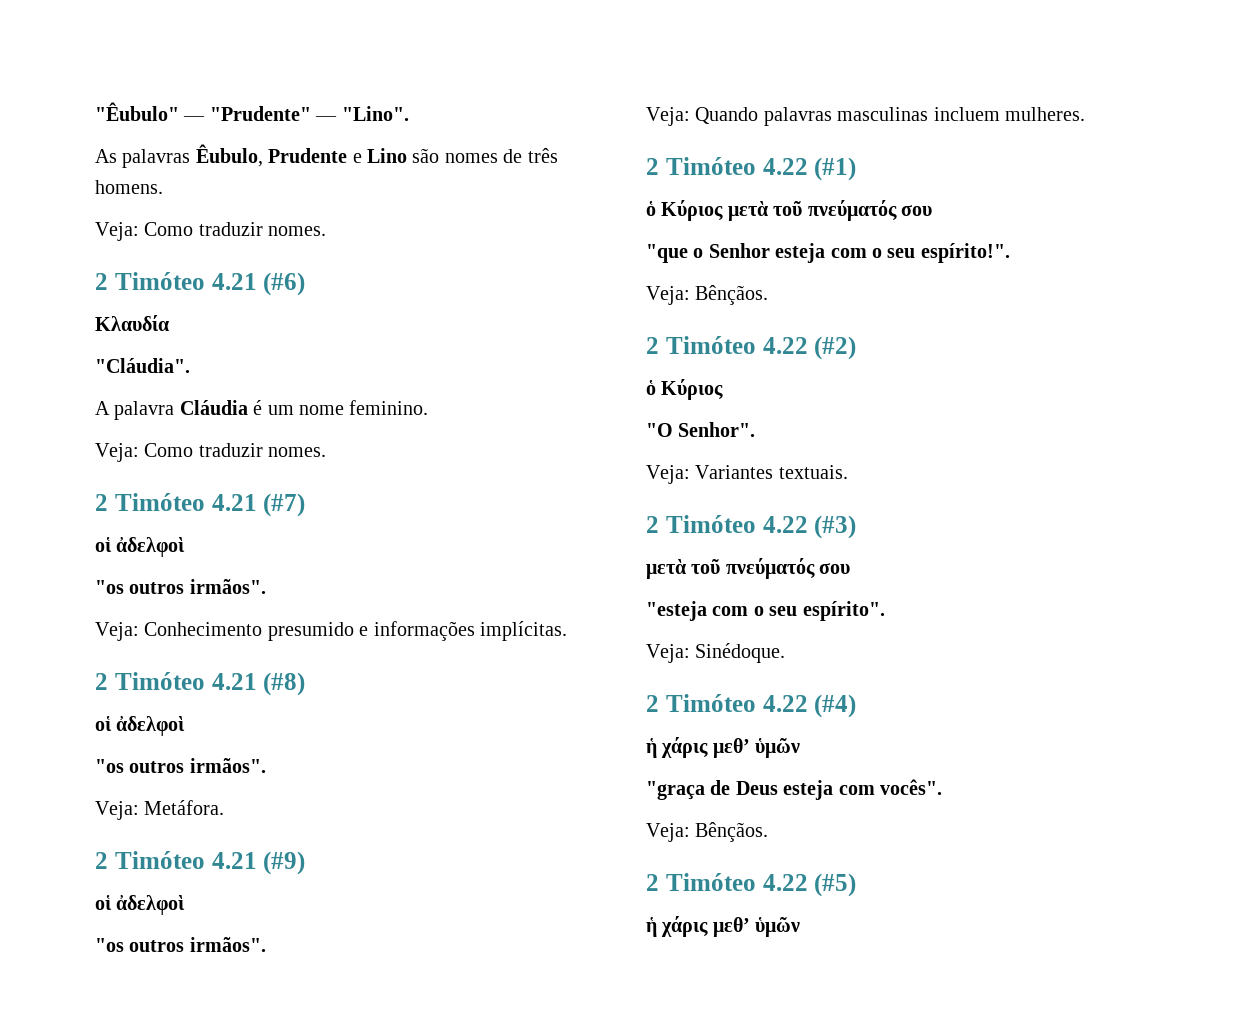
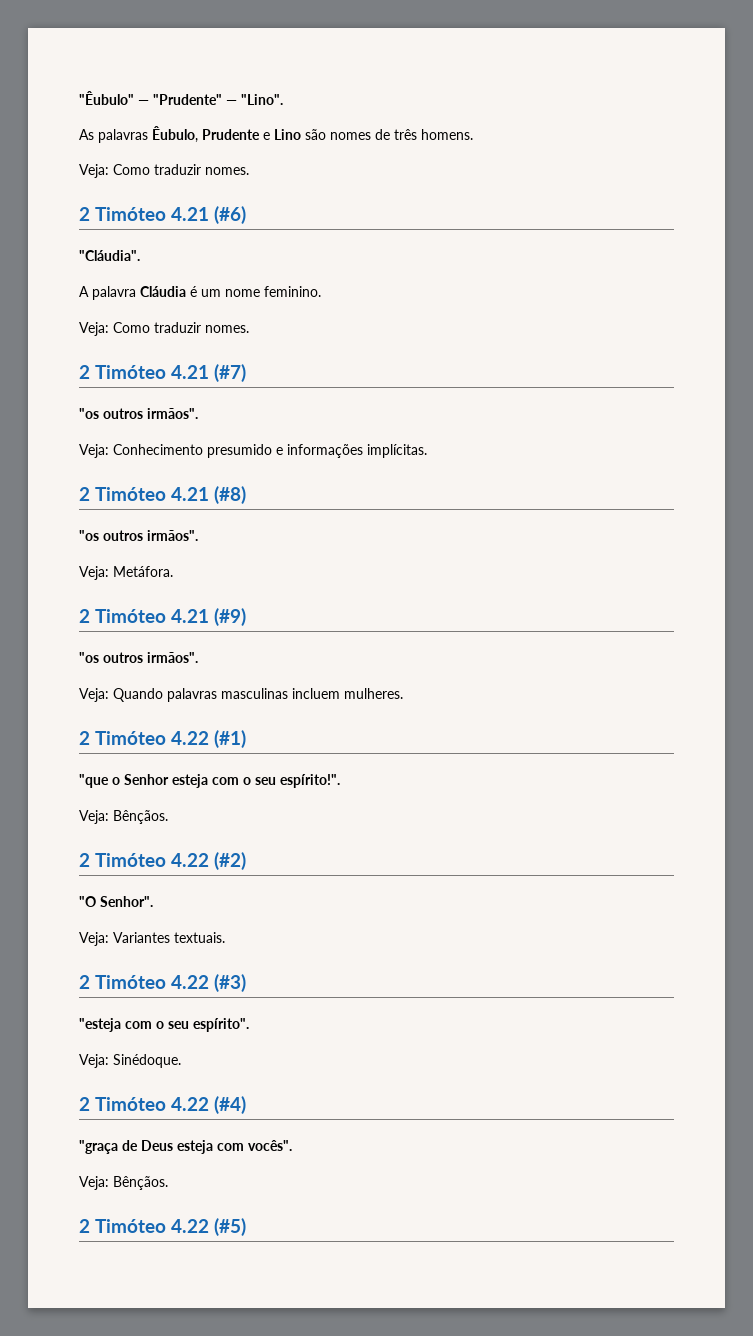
- Κλαυδία
  2 Timóteo 4.21 (#7)
- οἱ ἀδελφοὶ
  2 Timóteo 4.21 (#8)
- οἱ ἀδελφοὶ
  2 Timóteo 4.21 (#9)
- οἱ ἀδελφοὶ
- ὁ Κύριος μετὰ τοῦ πνεύματός σου
  2 Timóteo 4.22 (#2)
- ὁ Κύριος
  2 Timóteo 4.22 (#3)
- μετὰ τοῦ πνεύματός σου
  2 Timóteo 4.22 (#4)
- ἡ χάρις μεθ’ ὑμῶν
  2 Timóteo 4.22 (#5)
- ἡ χάρις μεθ’ ὑμῶν

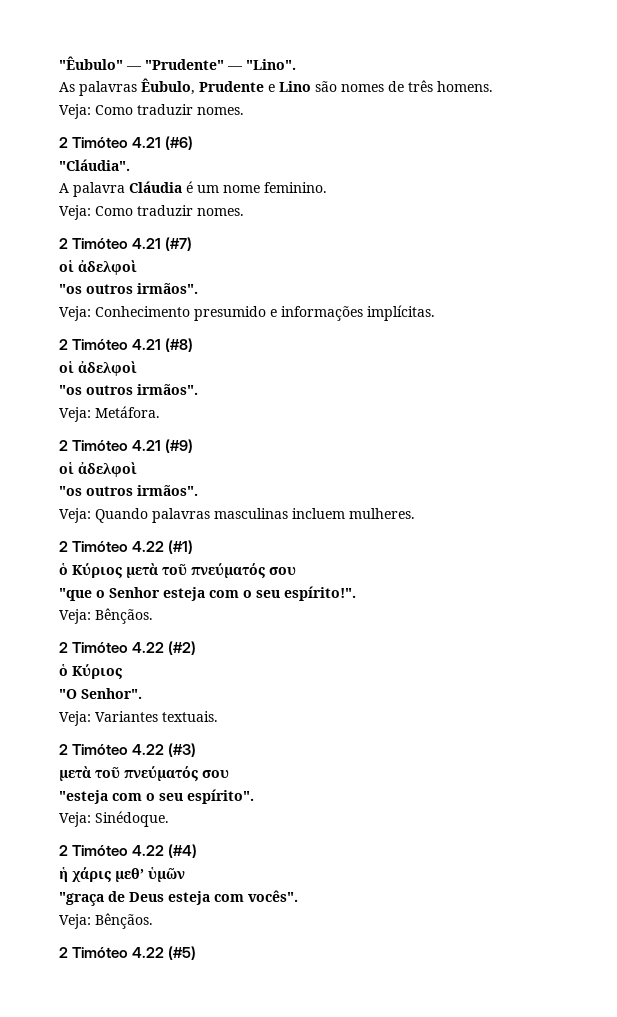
  2 Timóteo 4.21 (#7)
+ οἱ ἀδελφοὶ
  2 Timóteo 4.21 (#8)
+ οἱ ἀδελφοὶ
  2 Timóteo 4.21 (#9)
+ οἱ ἀδελφοὶ
+ ὁ Κύριος μετὰ τοῦ πνεύματός σου
  2 Timóteo 4.22 (#2)
+ ὁ Κύριος
  2 Timóteo 4.22 (#3)
+ μετὰ τοῦ πνεύματός σου
+ ἡ χάρις μεθ’ ὑμῶν

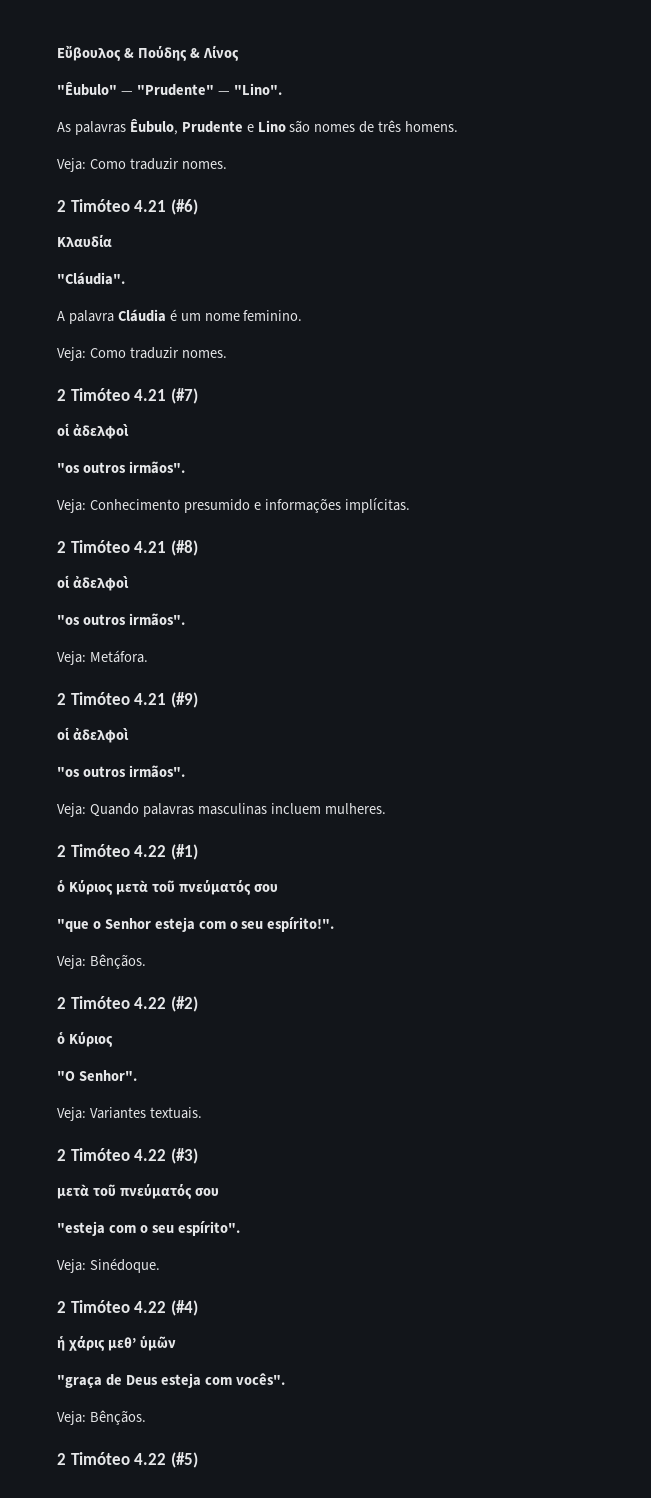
+ Εὔβουλος & Πούδης & Λίνος
+ Κλαυδία

